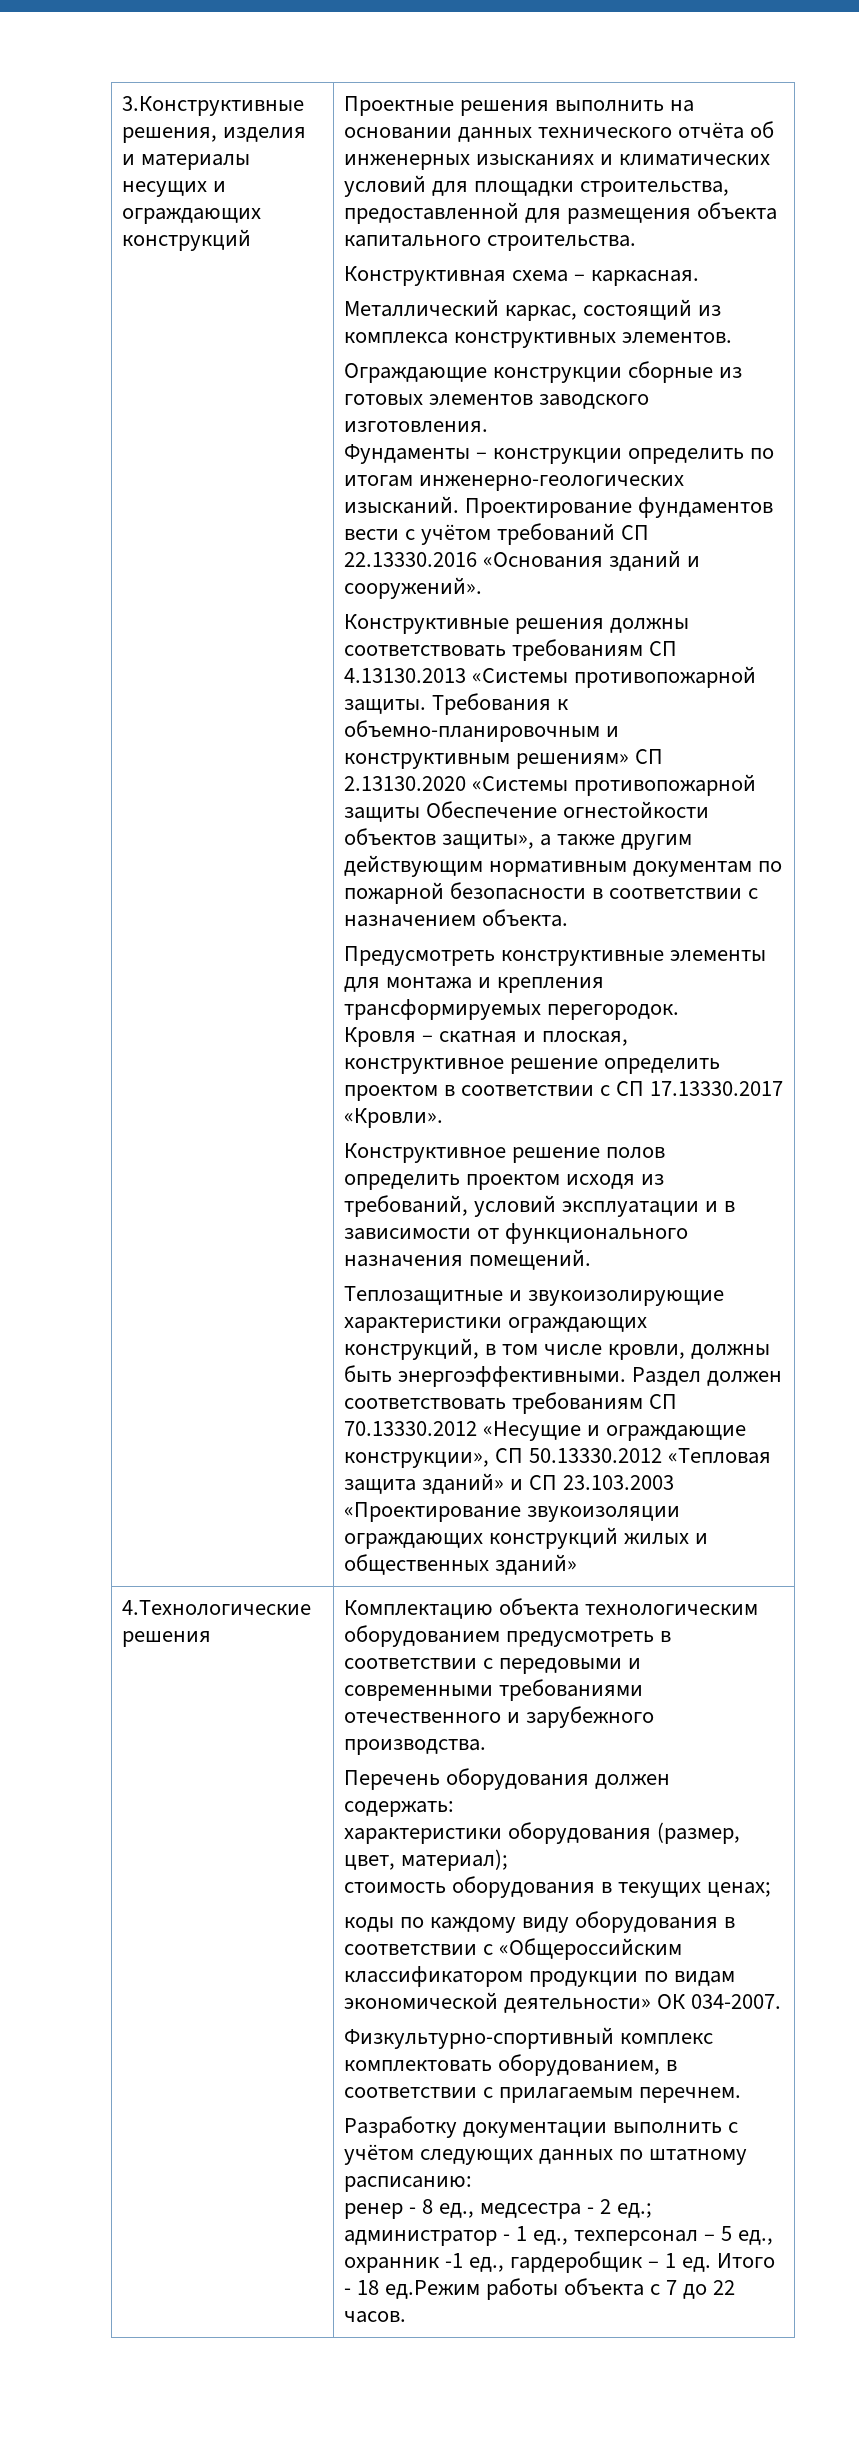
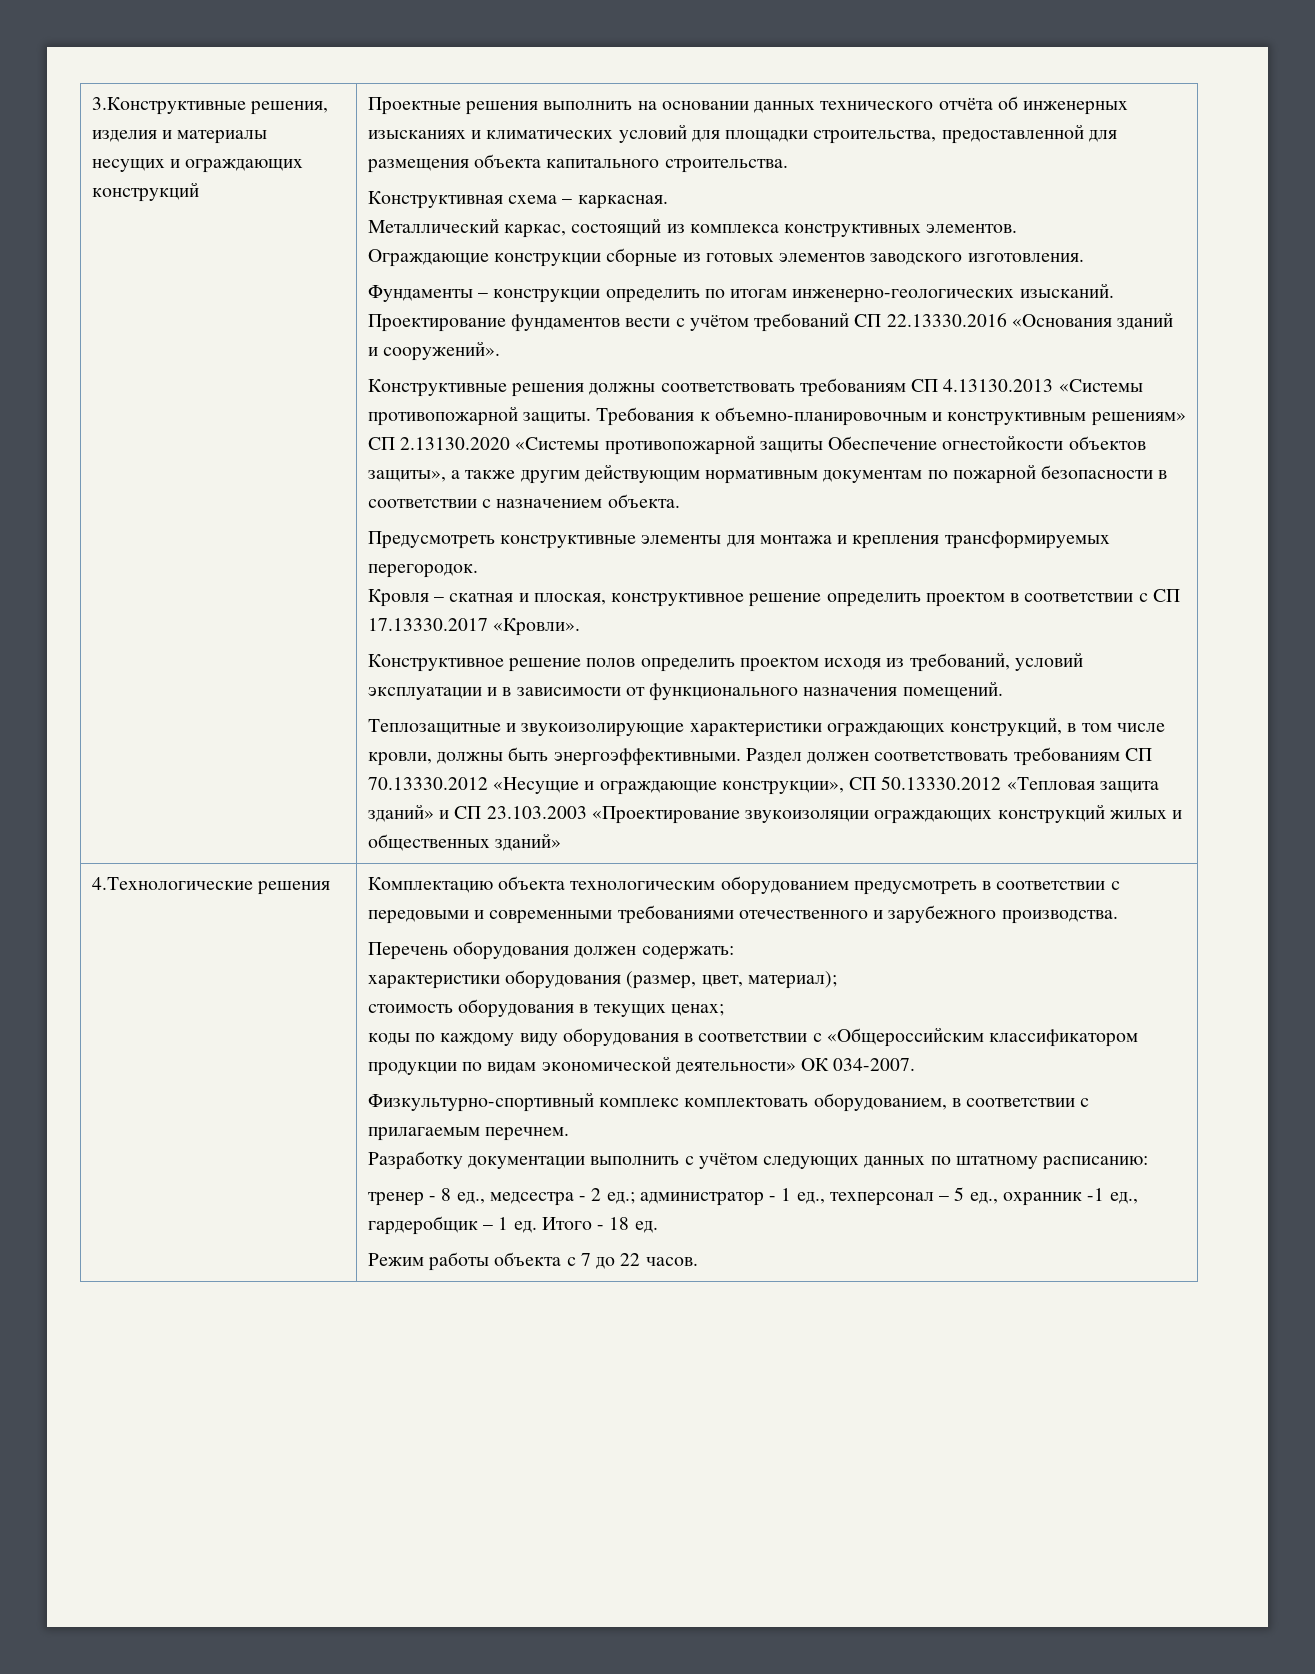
- ренер - 8 ед., медсестра - 2 ед.; администратор - 1 ед., техперсонал – 5 ед., охранник -1 ед., гардеробщик – 1 ед.
+ тренер - 8 ед., медсестра - 2 ед.; администратор - 1 ед., техперсонал – 5 ед., охранник -1 ед., гардеробщик – 1 ед.
- Итого - 18 ед.Режим работы объекта с 7 до 22 часов.
+ Итого - 18 ед.
+ Режим работы объекта с 7 до 22 часов.

